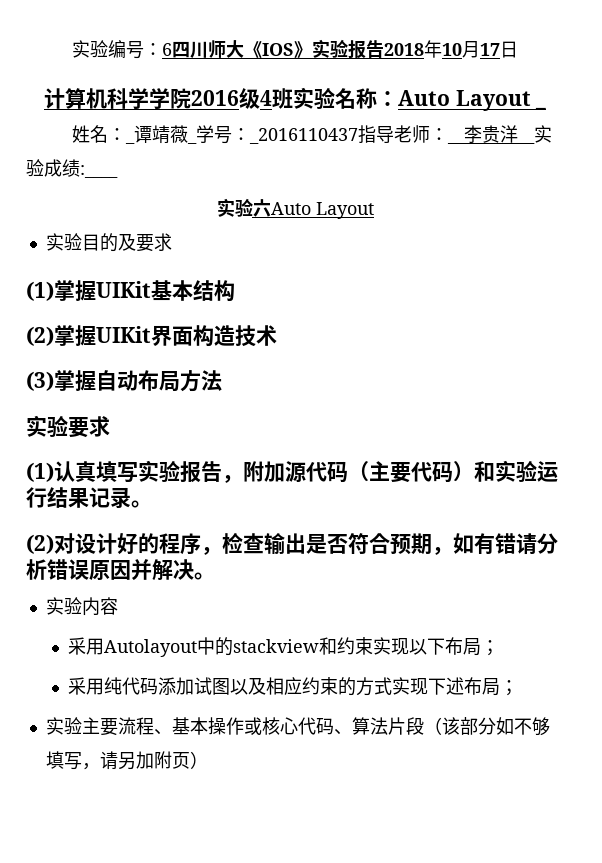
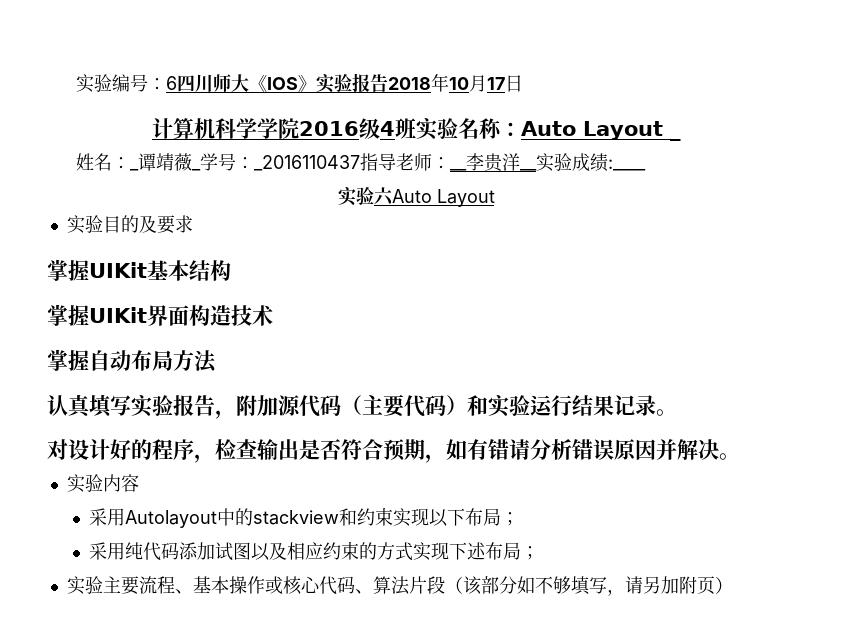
- (1)掌握UIKit基本结构
+ 掌握UIKit基本结构
- (2)掌握UIKit界面构造技术
+ 掌握UIKit界面构造技术
- (3)掌握自动布局方法
+ 掌握自动布局方法
- 实验要求
- (1)认真填写实验报告，附加源代码（主要代码）和实验运行结果记录。
+ 认真填写实验报告，附加源代码（主要代码）和实验运行结果记录。
- (2)对设计好的程序，检查输出是否符合预期，如有错请分析错误原因并解决。
+ 对设计好的程序，检查输出是否符合预期，如有错请分析错误原因并解决。

